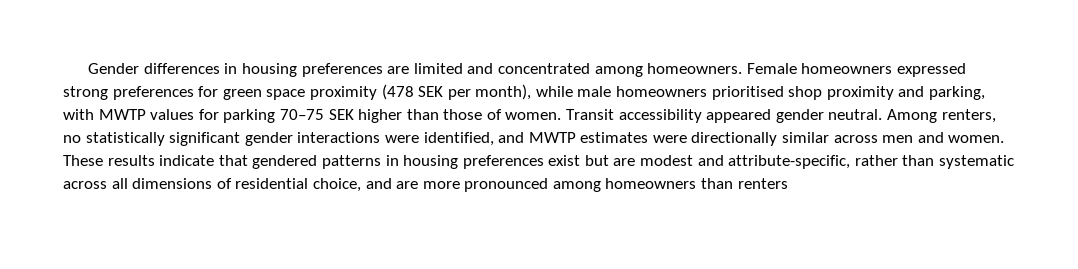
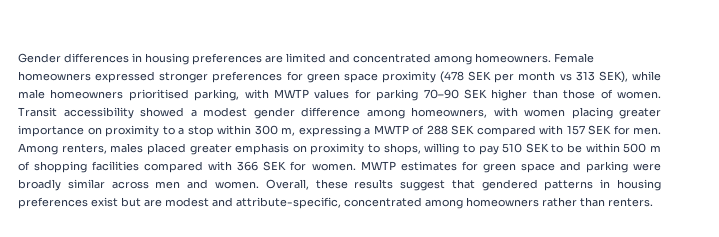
- Female homeowners expressed strong preferences for green space proximity (478 SEK per month), while male homeowners prioritised shop proximity and parking, with MWTP values for parking 70–75 SEK higher than those of women.
+ Female homeowners expressed stronger preferences for green space proximity (478 SEK per month vs 313 SEK), while male homeowners prioritised parking, with MWTP values for parking 70–90 SEK higher than those of women.
- Transit accessibility appeared gender neutral. Among renters, no statistically significant gender interactions were identified, and MWTP estimates were directionally similar across men and women.
+ Transit accessibility showed a modest gender difference among homeowners, with women placing greater importance on proximity to a stop within 300 m, expressing a MWTP of 288 SEK compared with 157 SEK for men. Among renters, males placed greater emphasis on proximity to shops, willing to pay 510 SEK to be within 500 m of shopping facilities compared with 366 SEK for women. MWTP estimates for green space and parking were broadly similar across men and women.
- These results indicate that gendered patterns in housing preferences exist but are modest and attribute-specific, rather than systematic across all dimensions of residential choice, and are more pronounced among homeowners than renters
+ Overall, these results suggest that gendered patterns in housing preferences exist but are modest and attribute-specific, concentrated among homeowners rather than renters.

